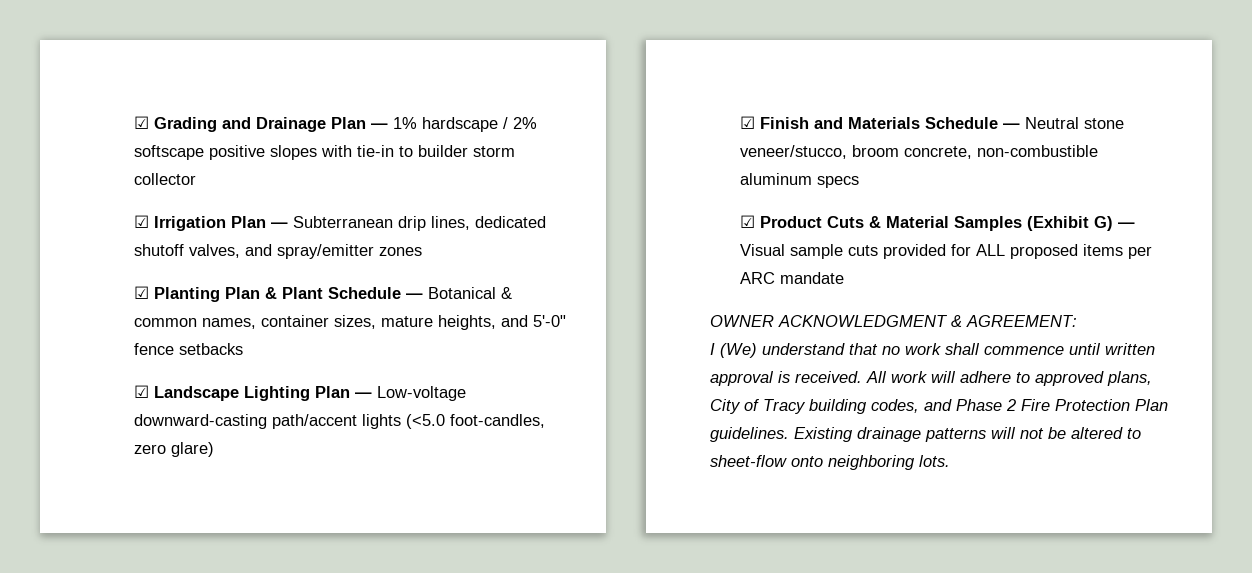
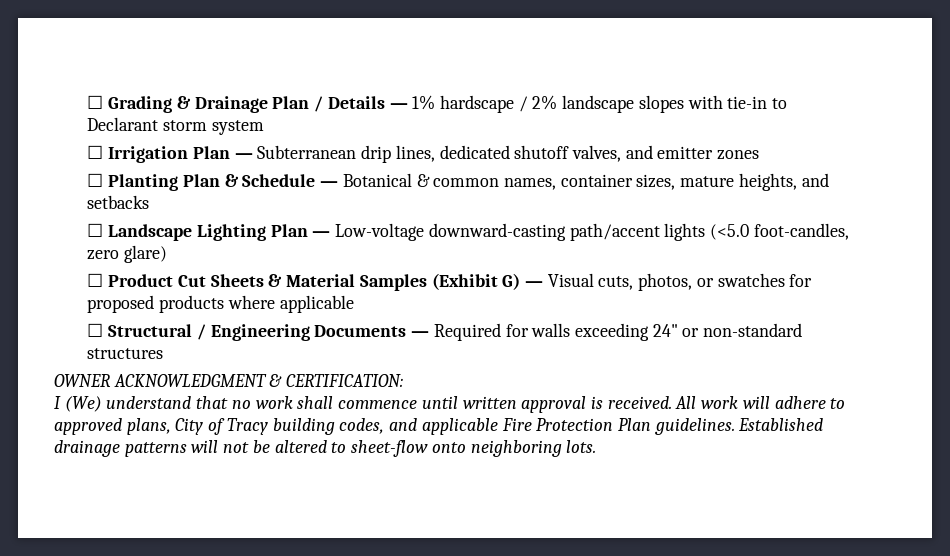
- ☑ Grading and Drainage Plan — 1% hardscape / 2% softscape positive slopes with tie-in to builder storm collector
- ☑ Irrigation Plan — Subterranean drip lines, dedicated shutoff valves, and spray/emitter zones
+ ☐ Grading & Drainage Plan / Details — 1% hardscape / 2% landscape slopes with tie-in to Declarant storm system
+ ☐ Irrigation Plan — Subterranean drip lines, dedicated shutoff valves, and emitter zones
- ☑ Planting Plan & Plant Schedule — Botanical & common names, container sizes, mature heights, and 5'-0" fence setbacks
+ ☐ Planting Plan & Schedule — Botanical & common names, container sizes, mature heights, and setbacks
- ☑ Landscape Lighting Plan — Low-voltage downward-casting path/accent lights (<5.0 foot-candles, zero glare)
+ ☐ Landscape Lighting Plan — Low-voltage downward-casting path/accent lights (<5.0 foot-candles, zero glare)
- ☑ Finish and Materials Schedule — Neutral stone veneer/stucco, broom concrete, non-combustible aluminum specs
- ☑ Product Cuts & Material Samples (Exhibit G) — Visual sample cuts provided for ALL proposed items per ARC mandate
+ ☐ Product Cut Sheets & Material Samples (Exhibit G) — Visual cuts, photos, or swatches for proposed products where applicable
+ ☐ Structural / Engineering Documents — Required for walls exceeding 24" or non-standard structures
- OWNER ACKNOWLEDGMENT & AGREEMENT:
+ OWNER ACKNOWLEDGMENT & CERTIFICATION:
- All work will adhere to approved plans, City of Tracy building codes, and Phase 2 Fire Protection Plan guidelines.
+ All work will adhere to approved plans, City of Tracy building codes, and applicable Fire Protection Plan guidelines.
- Existing drainage patterns will not be altered to sheet-flow onto neighboring lots.
+ Established drainage patterns will not be altered to sheet-flow onto neighboring lots.

